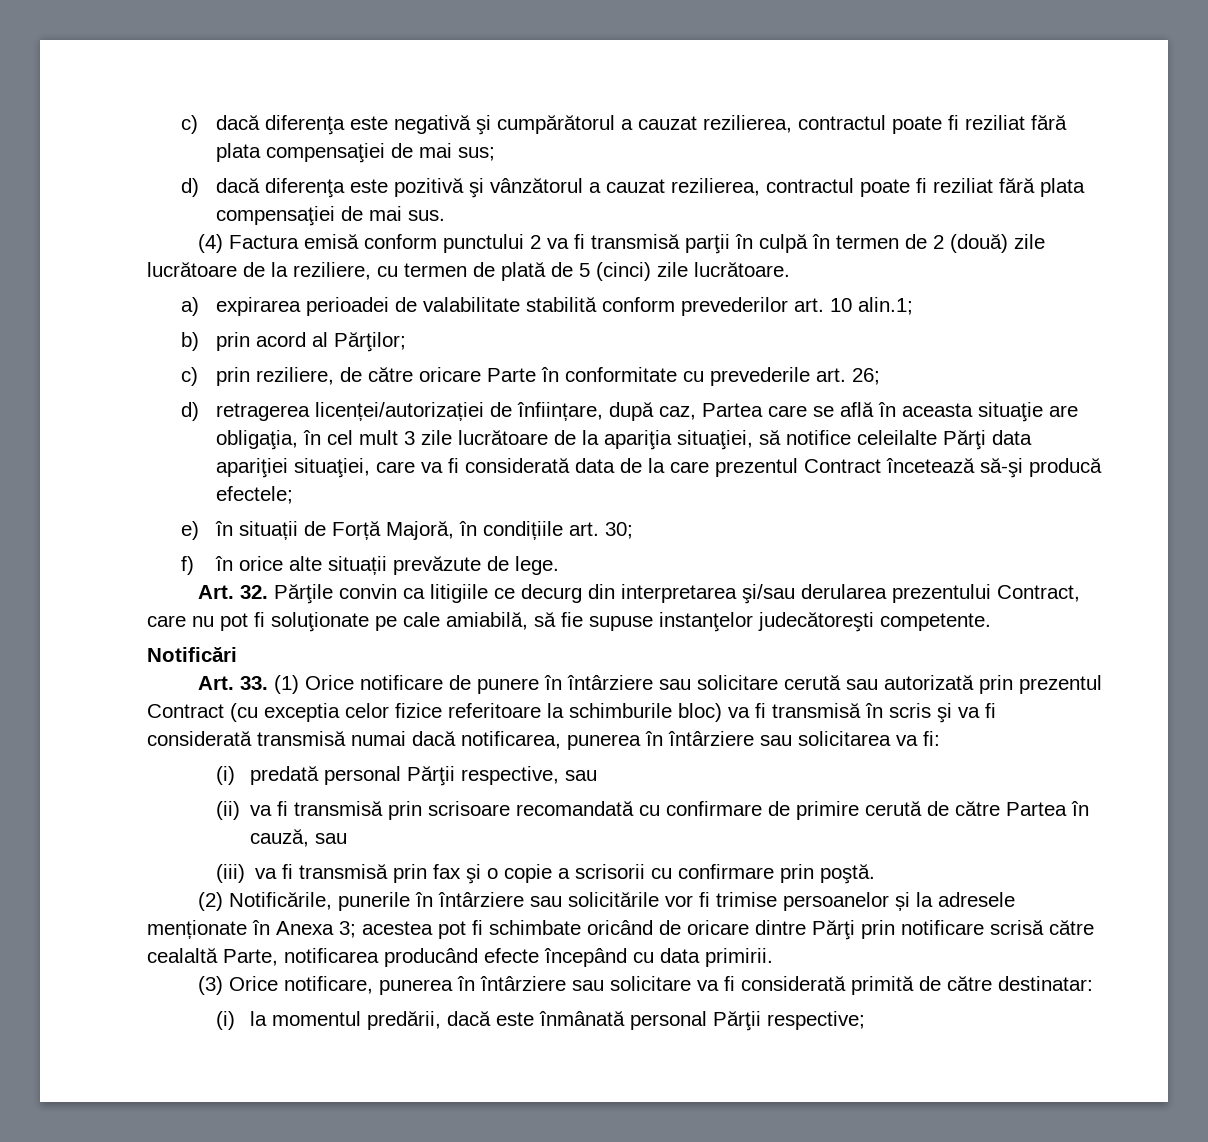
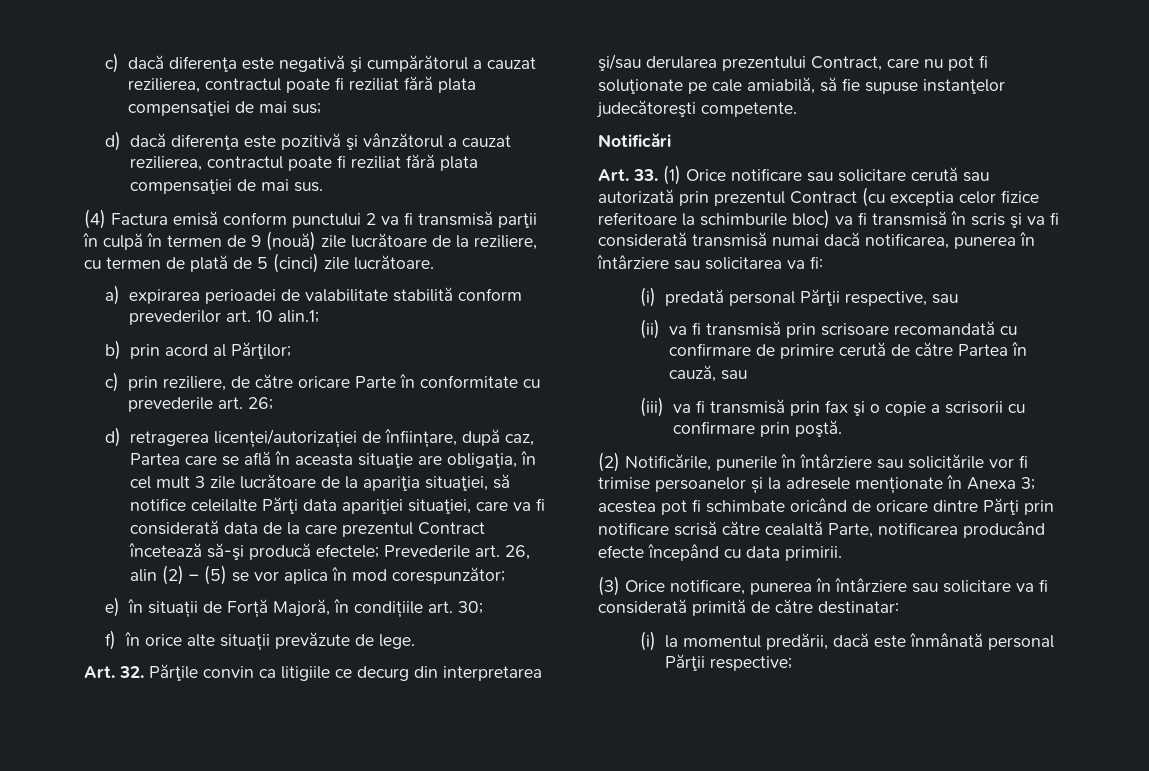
- (4) Factura emisă conform punctului 2 va fi transmisă parţii în culpă în termen de 2 (două) zile lucrătoare de la reziliere, cu termen de plată de 5 (cinci) zile lucrătoare.
+ (4) Factura emisă conform punctului 2 va fi transmisă parţii în culpă în termen de 9 (nouă) zile lucrătoare de la reziliere, cu termen de plată de 5 (cinci) zile lucrătoare.
- d) retragerea licenței/autorizației de înființare, după caz, Partea care se află în aceasta situaţie are obligaţia, în cel mult 3 zile lucrătoare de la apariţia situaţiei, să notifice celeilalte Părţi data apariţiei situaţiei, care va fi considerată data de la care prezentul Contract încetează să-şi producă efectele;
+ d) retragerea licenței/autorizației de înființare, după caz, Partea care se află în aceasta situaţie are obligaţia, în cel mult 3 zile lucrătoare de la apariţia situaţiei, să notifice celeilalte Părţi data apariţiei situaţiei, care va fi considerată data de la care prezentul Contract încetează să-şi producă efectele; Prevederile art. 26, alin (2) – (5) se vor aplica în mod corespunzător;
- Art. 33. (1) Orice notificare de punere în întârziere sau solicitare cerută sau autorizată prin prezentul Contract (cu exceptia celor fizice referitoare la schimburile bloc) va fi transmisă în scris şi va fi considerată transmisă numai dacă notificarea, punerea în întârziere sau solicitarea va fi:
+ Art. 33. (1) Orice notificare sau solicitare cerută sau autorizată prin prezentul Contract (cu exceptia celor fizice referitoare la schimburile bloc) va fi transmisă în scris şi va fi considerată transmisă numai dacă notificarea, punerea în întârziere sau solicitarea va fi:

